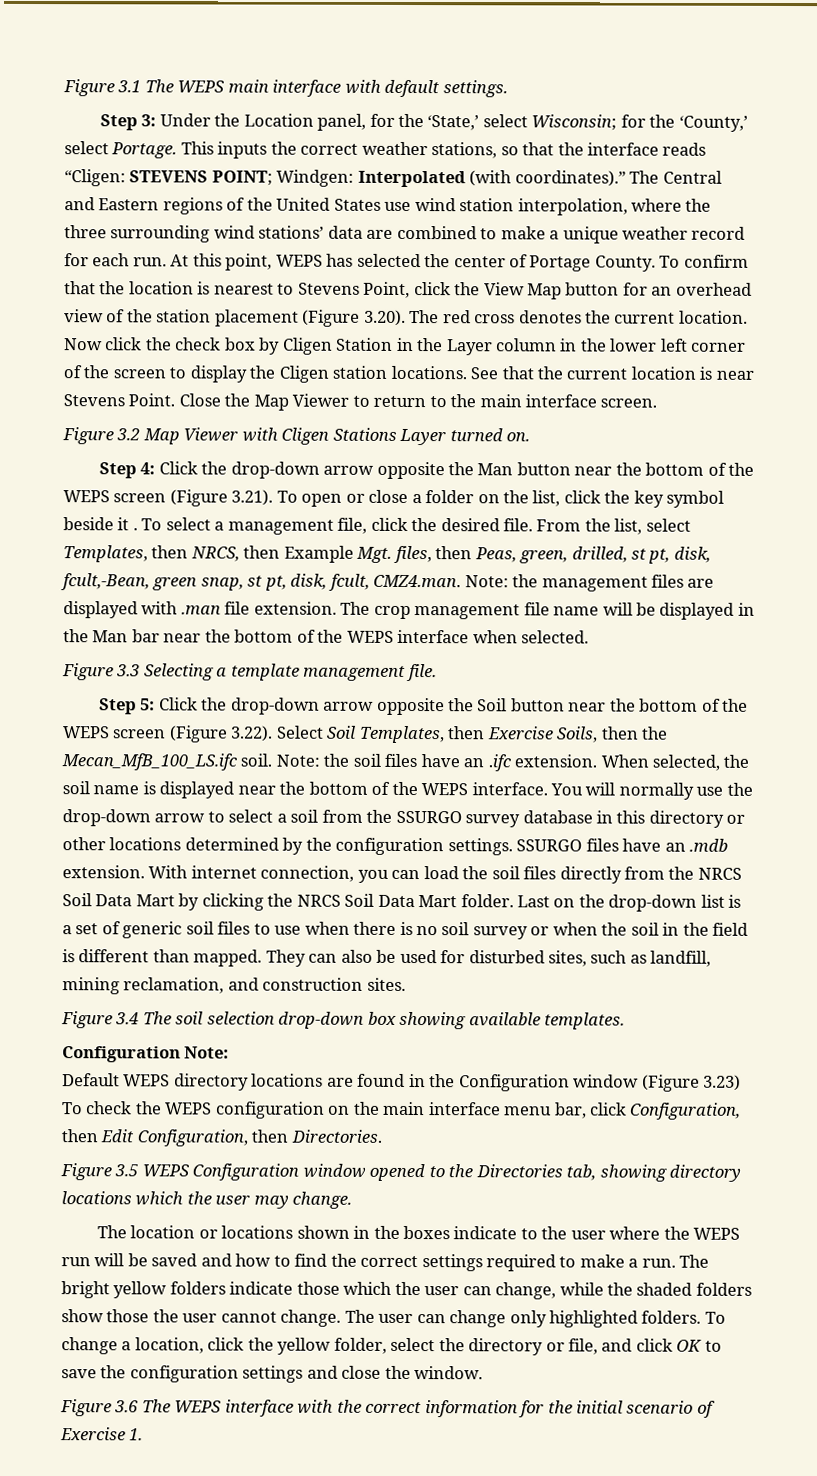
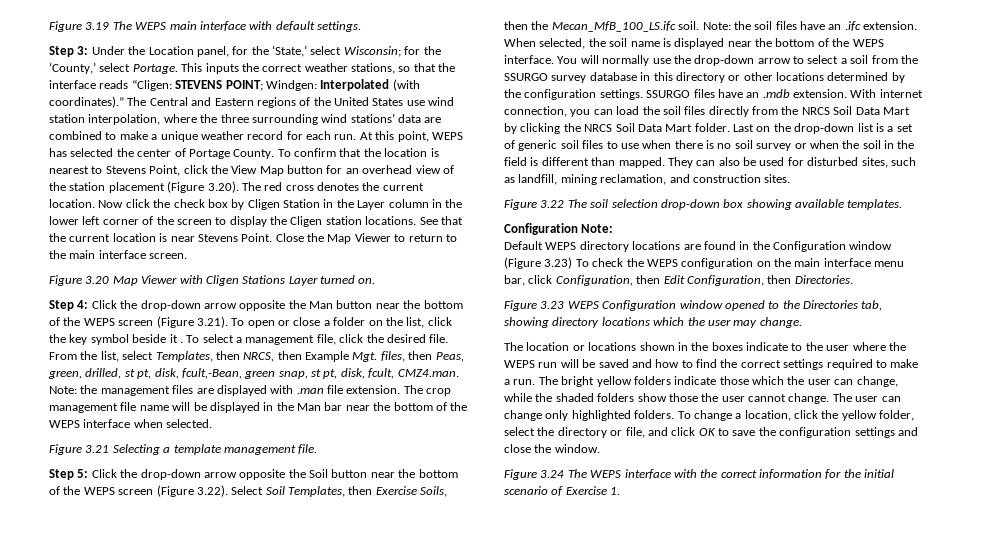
- Figure 3.1 The WEPS main interface with default settings.
+ Figure 3.19 The WEPS main interface with default settings.
- Figure 3.2 Map Viewer with Cligen Stations Layer turned on.
+ Figure 3.20 Map Viewer with Cligen Stations Layer turned on.
- Figure 3.3 Selecting a template management file.
+ Figure 3.21 Selecting a template management file.
- Figure 3.4 The soil selection drop-down box showing available templates.
+ Figure 3.22 The soil selection drop-down box showing available templates.
- Figure 3.5 WEPS Configuration window opened to the Directories tab, showing directory locations which the user may change.
+ Figure 3.23 WEPS Configuration window opened to the Directories tab, showing directory locations which the user may change.
- Figure 3.6 The WEPS interface with the correct information for the initial scenario of Exercise 1.
+ Figure 3.24 The WEPS interface with the correct information for the initial scenario of Exercise 1.

